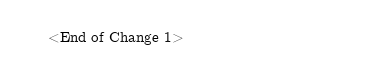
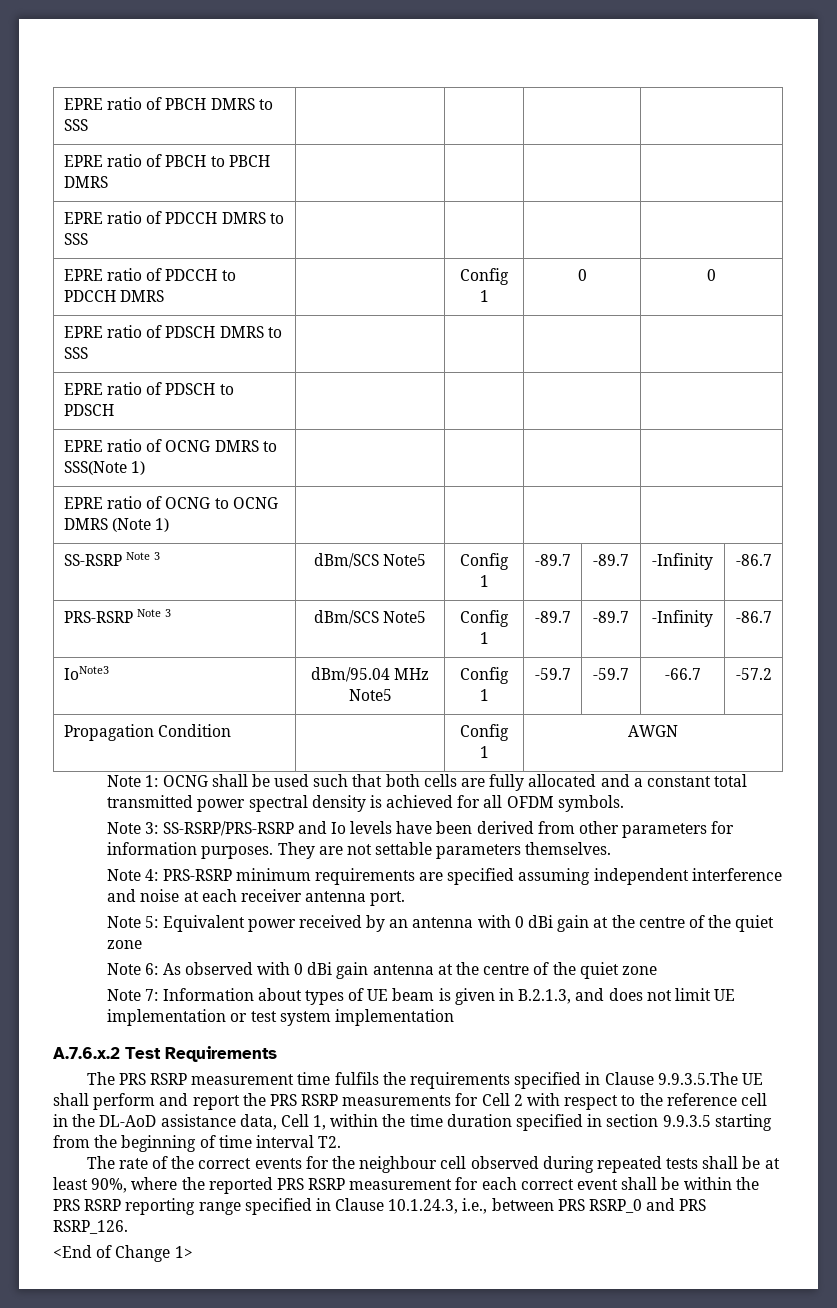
+ EPRE ratio of PBCH DMRS to SSS | | | |
+ EPRE ratio of PBCH to PBCH DMRS | | | |
+ EPRE ratio of PDCCH DMRS to SSS | | | |
+ EPRE ratio of PDCCH to PDCCH DMRS | | Config 1 | 0 | 0
+ EPRE ratio of PDSCH DMRS to SSS | | | |
+ EPRE ratio of PDSCH to PDSCH | | | |
+ EPRE ratio of OCNG DMRS to SSS(Note 1) | | | |
+ EPRE ratio of OCNG to OCNG DMRS (Note 1) | | | |
+ SS-RSRP Note 3 | dBm/SCS Note5 | Config 1 | -89.7 | -89.7 | -Infinity | -86.7
+ PRS-RSRP Note 3 | dBm/SCS Note5 | Config 1 | -89.7 | -89.7 | -Infinity | -86.7
+ IoNote3 | dBm/95.04 MHz Note5 | Config 1 | -59.7 | -59.7 | -66.7 | -57.2
+ Propagation Condition | | Config 1 | AWGN
+ Note 1: OCNG shall be used such that both cells are fully allocated and a constant total transmitted power spectral density is achieved for all OFDM symbols.
+ Note 3: SS-RSRP/PRS-RSRP and Io levels have been derived from other parameters for information purposes. They are not settable parameters themselves.
+ Note 4: PRS-RSRP minimum requirements are specified assuming independent interference and noise at each receiver antenna port.
+ Note 5: Equivalent power received by an antenna with 0 dBi gain at the centre of the quiet zone
+ Note 6: As observed with 0 dBi gain antenna at the centre of the quiet zone
+ Note 7: Information about types of UE beam is given in B.2.1.3, and does not limit UE implementation or test system implementation
+ A.7.6.x.2 Test Requirements
+ The PRS RSRP measurement time fulfils the requirements specified in Clause 9.9.3.5.The UE shall perform and report the PRS RSRP measurements for Cell 2 with respect to the reference cell in the DL-AoD assistance data, Cell 1, within the time duration specified in section 9.9.3.5 starting from the beginning of time interval T2.
+ The rate of the correct events for the neighbour cell observed during repeated tests shall be at least 90%, where the reported PRS RSRP measurement for each correct event shall be within the PRS RSRP reporting range specified in Clause 10.1.24.3, i.e., between PRS RSRP_0 and PRS RSRP_126.

